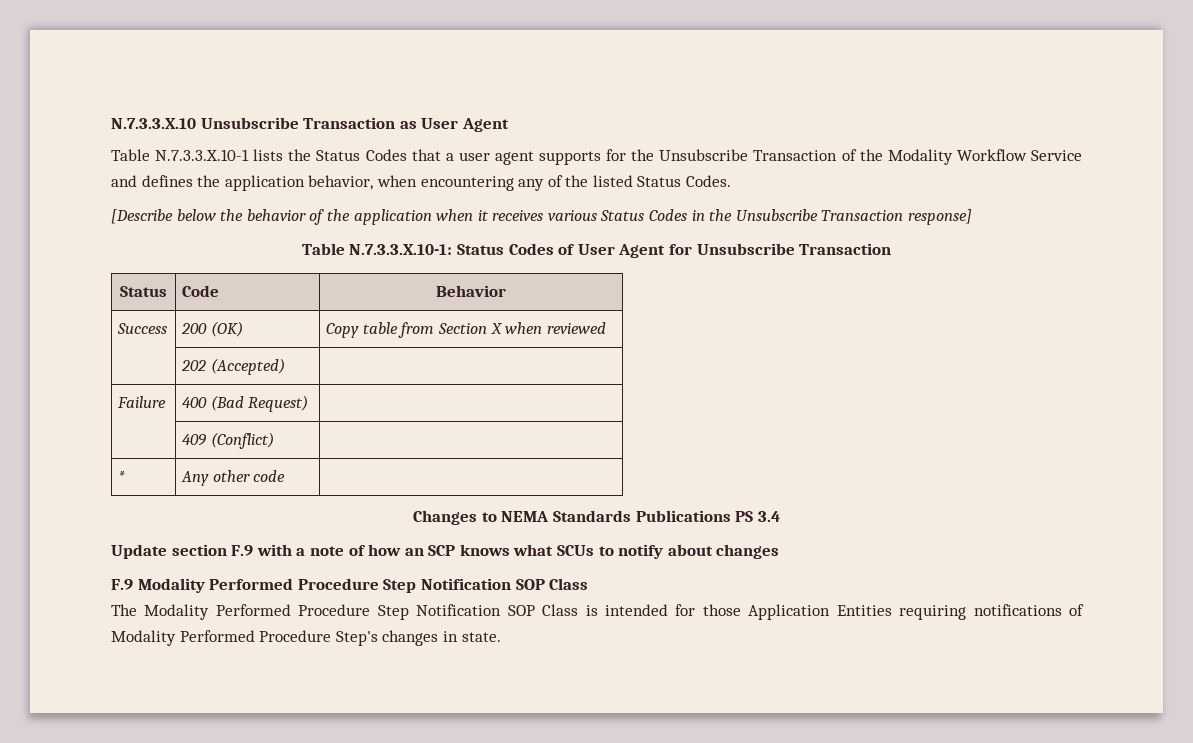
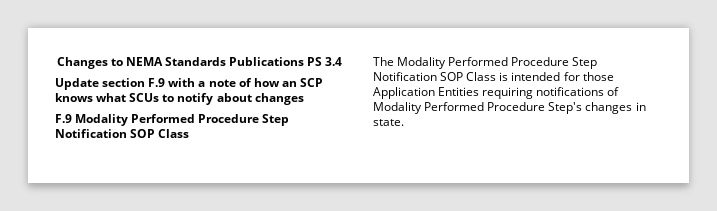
- N.7.3.3.X.10 Unsubscribe Transaction as User Agent
- Table N.7.3.3.X.10-1 lists the Status Codes that a user agent supports for the Unsubscribe Transaction of the Modality Workflow Service and defines the application behavior, when encountering any of the listed Status Codes.
- [Describe below the behavior of the application when it receives various Status Codes in the Unsubscribe Transaction response]
- Table N.7.3.3.X.10-1: Status Codes of User Agent for Unsubscribe Transaction
- Status | Code | Behavior
- Success | 200 (OK) | Copy table from Section X when reviewed
- | 202 (Accepted) |
- Failure | 400 (Bad Request) |
- | 409 (Conflict) |
- * | Any other code |

